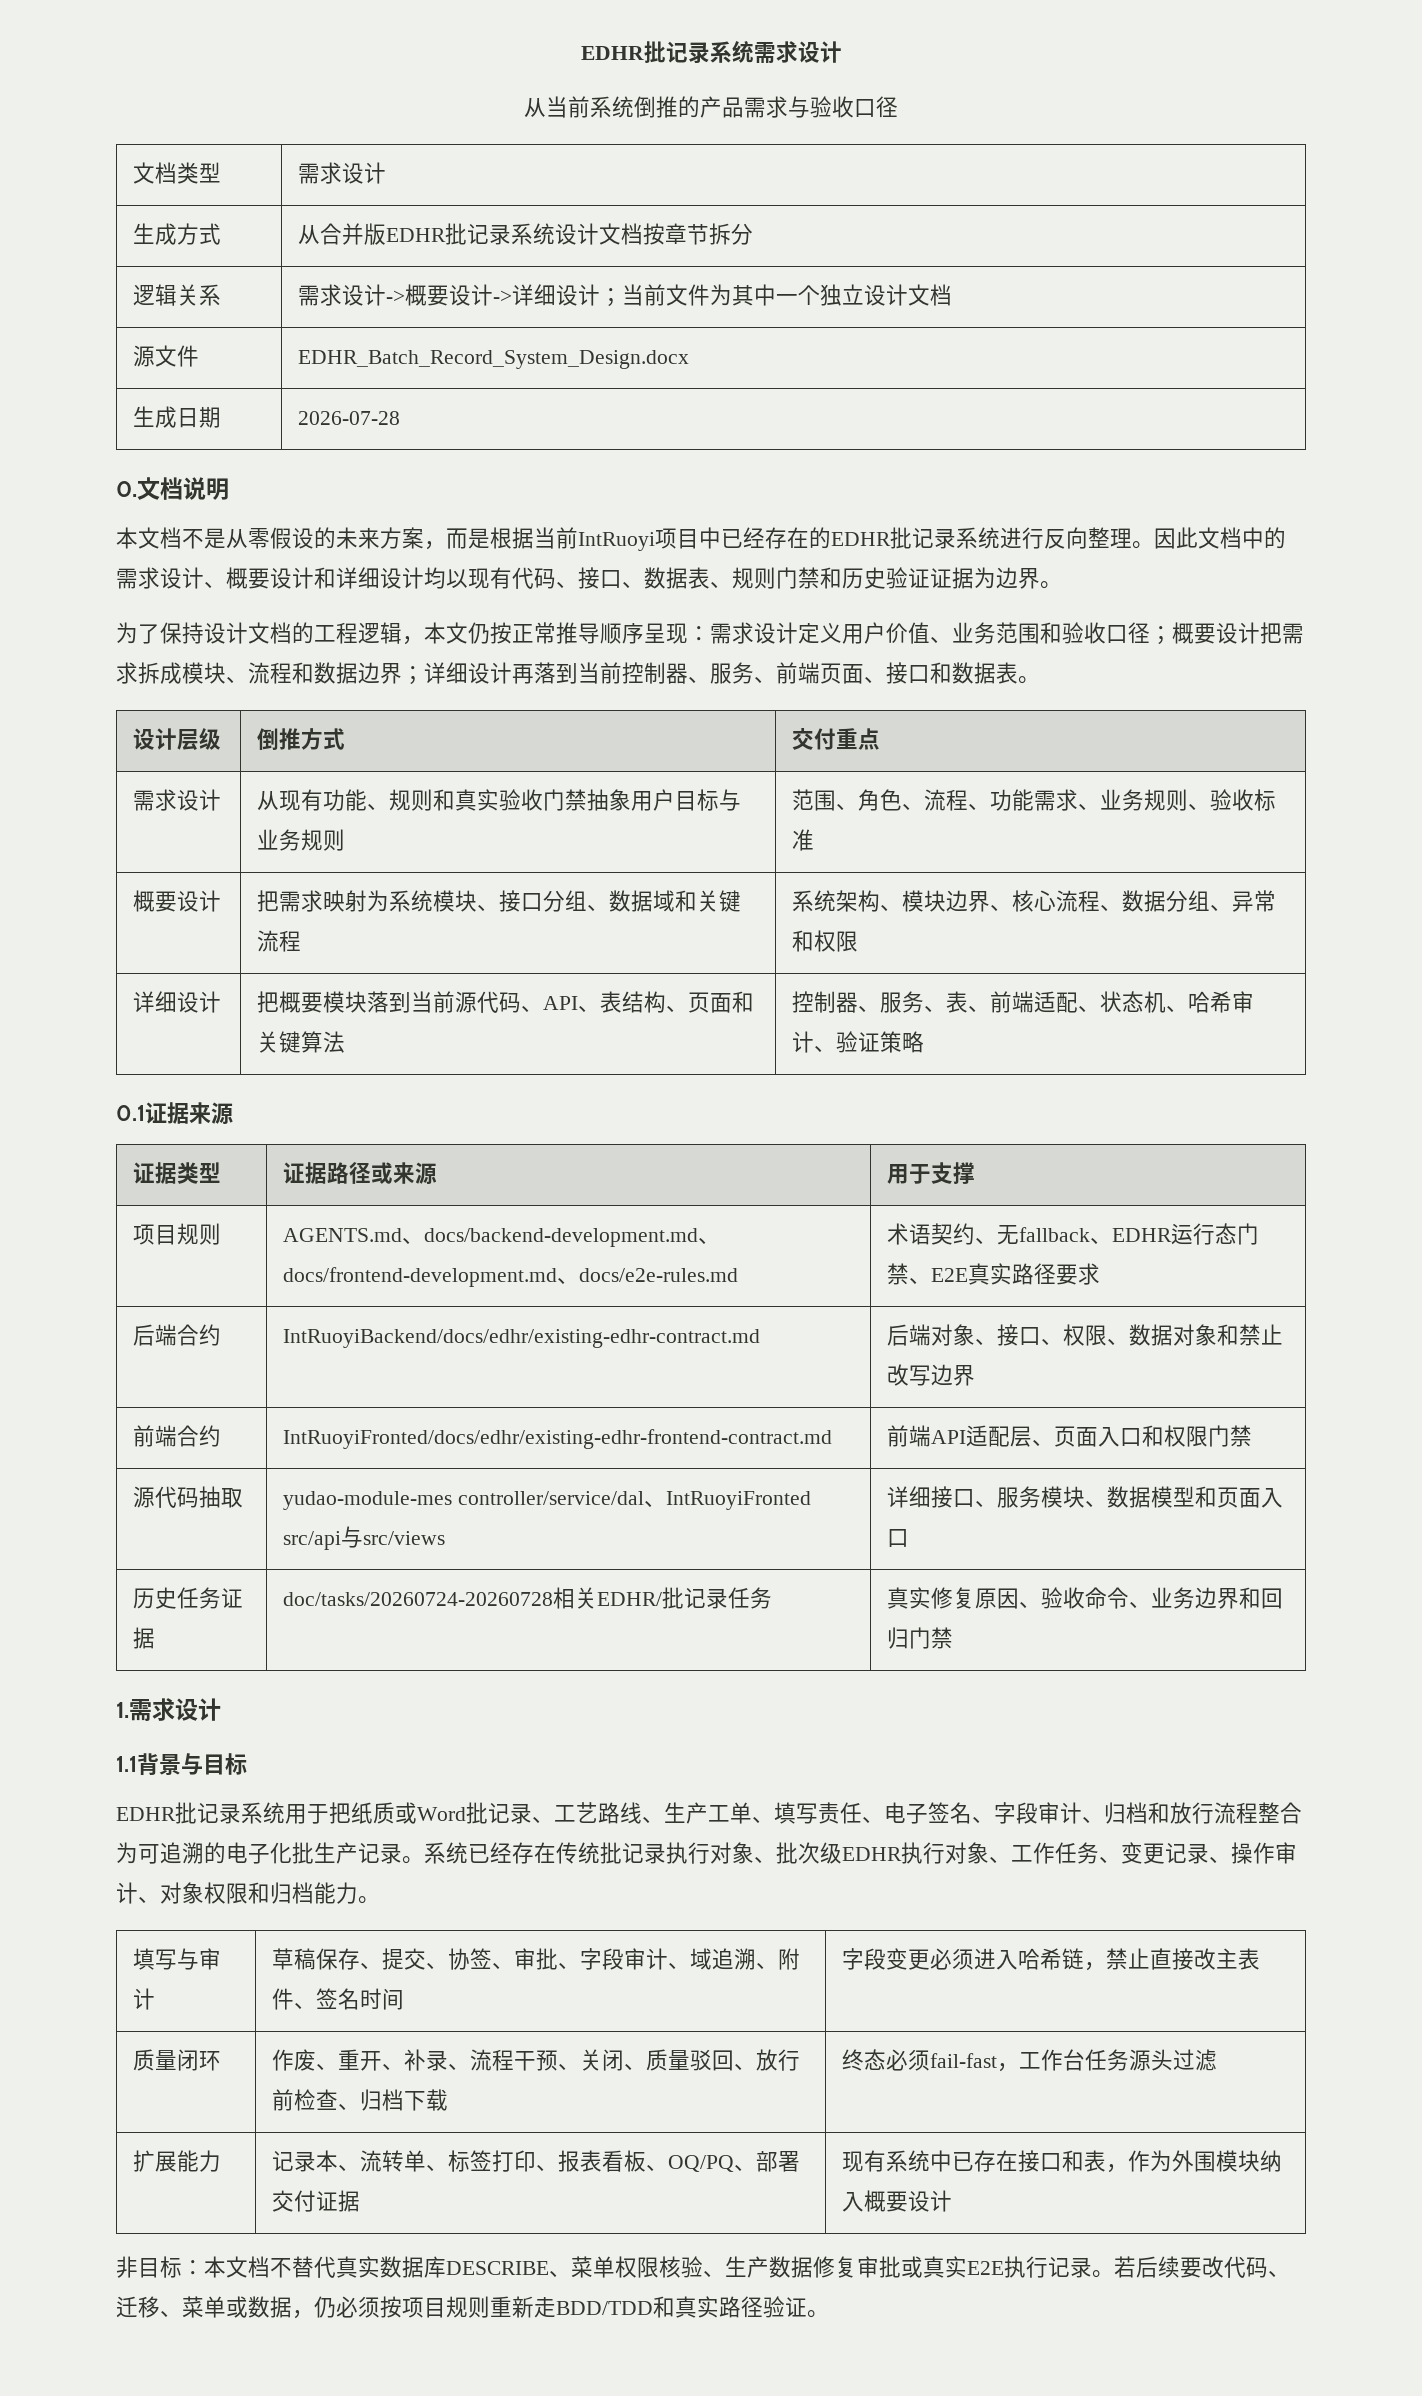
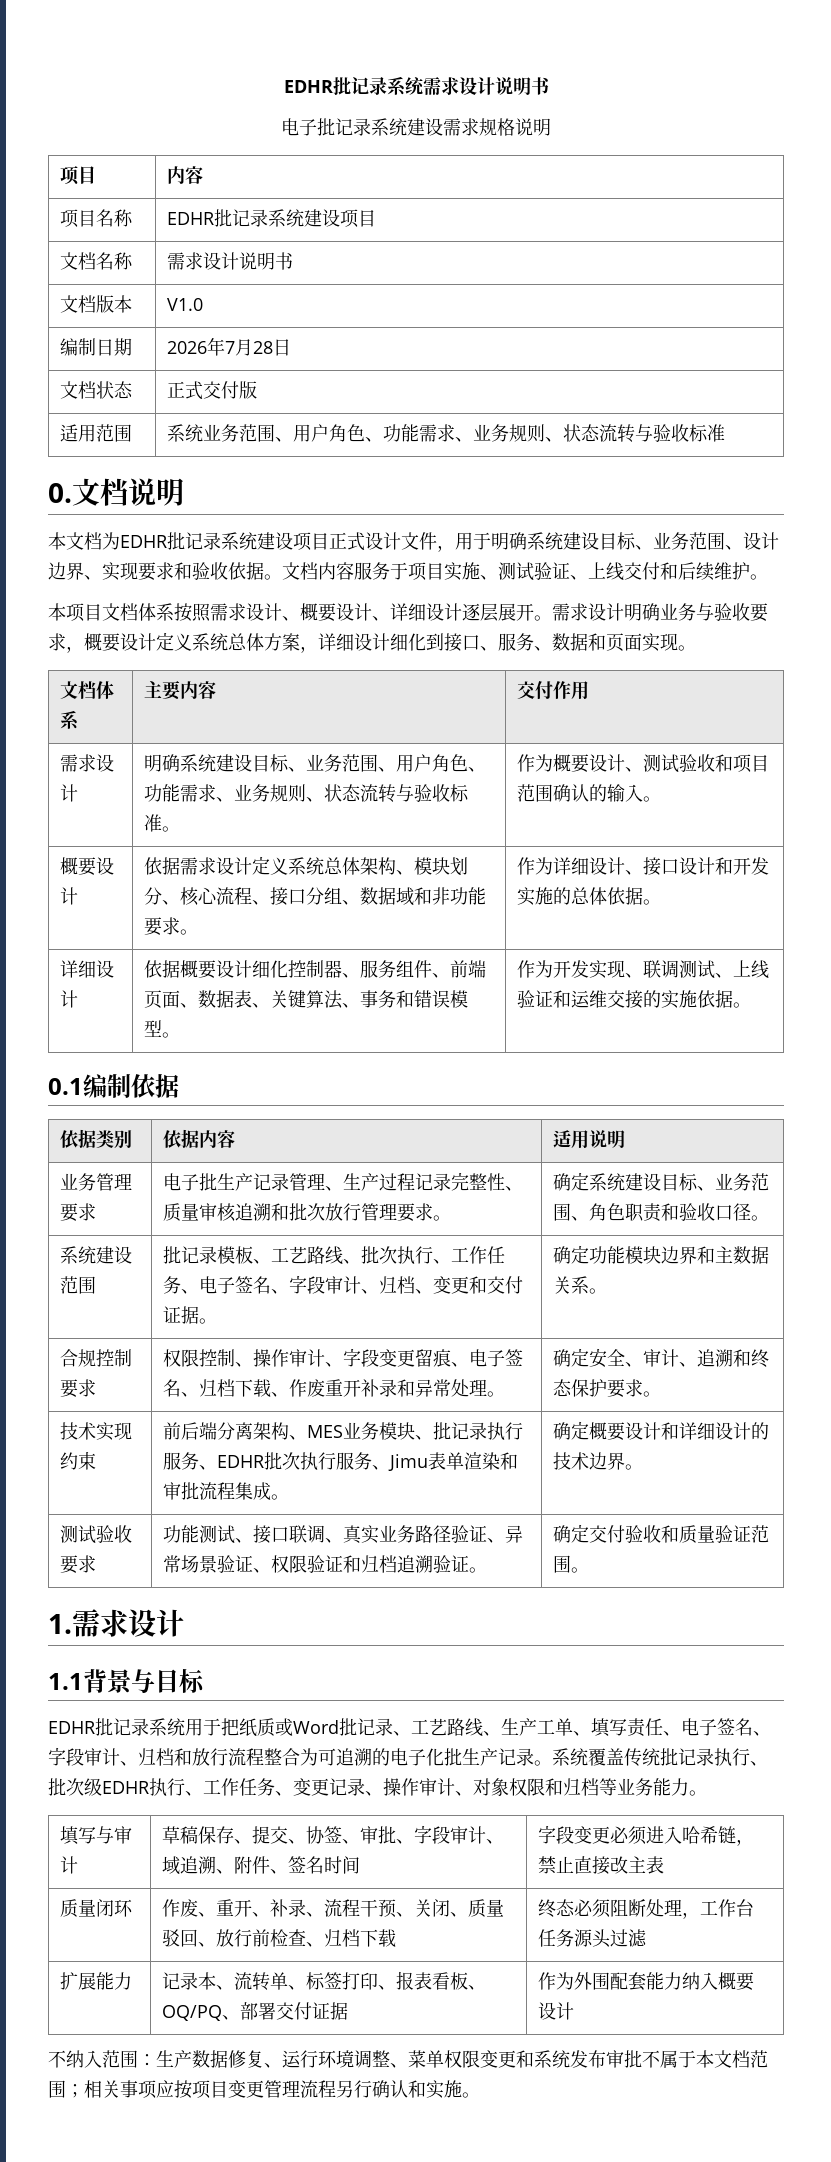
- EDHR批记录系统需求设计
- 从当前系统倒推的产品需求与验收口径
- 文档类型 | 需求设计
- 生成方式 | 从合并版EDHR批记录系统设计文档按章节拆分
- 逻辑关系 | 需求设计->概要设计->详细设计；当前文件为其中一个独立设计文档
- 源文件 | EDHR_Batch_Record_System_Design.docx
- 生成日期 | 2026-07-28
+ EDHR批记录系统需求设计说明书
+ 电子批记录系统建设需求规格说明
+ 项目 | 内容
+ 项目名称 | EDHR批记录系统建设项目
+ 文档名称 | 需求设计说明书
+ 文档版本 | V1.0
+ 编制日期 | 2026年7月28日
+ 文档状态 | 正式交付版
+ 适用范围 | 系统业务范围、用户角色、功能需求、业务规则、状态流转与验收标准
  0.文档说明
- 本文档不是从零假设的未来方案，而是根据当前IntRuoyi项目中已经存在的EDHR批记录系统进行反向整理。因此文档中的需求设计、概要设计和详细设计均以现有代码、接口、数据表、规则门禁和历史验证证据为边界。
- 为了保持设计文档的工程逻辑，本文仍按正常推导顺序呈现：需求设计定义用户价值、业务范围和验收口径；概要设计把需求拆成模块、流程和数据边界；详细设计再落到当前控制器、服务、前端页面、接口和数据表。
- 设计层级 | 倒推方式 | 交付重点
- 需求设计 | 从现有功能、规则和真实验收门禁抽象用户目标与业务规则 | 范围、角色、流程、功能需求、业务规则、验收标准
- 概要设计 | 把需求映射为系统模块、接口分组、数据域和关键流程 | 系统架构、模块边界、核心流程、数据分组、异常和权限
- 详细设计 | 把概要模块落到当前源代码、API、表结构、页面和关键算法 | 控制器、服务、表、前端适配、状态机、哈希审计、验证策略
- 0.1证据来源
- 证据类型 | 证据路径或来源 | 用于支撑
- 项目规则 | AGENTS.md、docs/backend-development.md、docs/frontend-development.md、docs/e2e-rules.md | 术语契约、无fallback、EDHR运行态门禁、E2E真实路径要求
- 后端合约 | IntRuoyiBackend/docs/edhr/existing-edhr-contract.md | 后端对象、接口、权限、数据对象和禁止改写边界
- 前端合约 | IntRuoyiFronted/docs/edhr/existing-edhr-frontend-contract.md | 前端API适配层、页面入口和权限门禁
- 源代码抽取 | yudao-module-mes controller/service/dal、IntRuoyiFronted src/api与src/views | 详细接口、服务模块、数据模型和页面入口
- 历史任务证据 | doc/tasks/20260724-20260728相关EDHR/批记录任务 | 真实修复原因、验收命令、业务边界和回归门禁
+ 本文档为EDHR批记录系统建设项目正式设计文件，用于明确系统建设目标、业务范围、设计边界、实现要求和验收依据。文档内容服务于项目实施、测试验证、上线交付和后续维护。
+ 本项目文档体系按照需求设计、概要设计、详细设计逐层展开。需求设计明确业务与验收要求，概要设计定义系统总体方案，详细设计细化到接口、服务、数据和页面实现。
+ 文档体系 | 主要内容 | 交付作用
+ 需求设计 | 明确系统建设目标、业务范围、用户角色、功能需求、业务规则、状态流转与验收标准。 | 作为概要设计、测试验收和项目范围确认的输入。
+ 概要设计 | 依据需求设计定义系统总体架构、模块划分、核心流程、接口分组、数据域和非功能要求。 | 作为详细设计、接口设计和开发实施的总体依据。
+ 详细设计 | 依据概要设计细化控制器、服务组件、前端页面、数据表、关键算法、事务和错误模型。 | 作为开发实现、联调测试、上线验证和运维交接的实施依据。
+ 0.1编制依据
+ 依据类别 | 依据内容 | 适用说明
+ 业务管理要求 | 电子批生产记录管理、生产过程记录完整性、质量审核追溯和批次放行管理要求。 | 确定系统建设目标、业务范围、角色职责和验收口径。
+ 系统建设范围 | 批记录模板、工艺路线、批次执行、工作任务、电子签名、字段审计、归档、变更和交付证据。 | 确定功能模块边界和主数据关系。
+ 合规控制要求 | 权限控制、操作审计、字段变更留痕、电子签名、归档下载、作废重开补录和异常处理。 | 确定安全、审计、追溯和终态保护要求。
+ 技术实现约束 | 前后端分离架构、MES业务模块、批记录执行服务、EDHR批次执行服务、Jimu表单渲染和审批流程集成。 | 确定概要设计和详细设计的技术边界。
+ 测试验收要求 | 功能测试、接口联调、真实业务路径验证、异常场景验证、权限验证和归档追溯验证。 | 确定交付验收和质量验证范围。
- 系统已经存在传统批记录执行对象、批次级EDHR执行对象、工作任务、变更记录、操作审计、对象权限和归档能力。
+ 系统覆盖传统批记录执行、批次级EDHR执行、工作任务、变更记录、操作审计、对象权限和归档等业务能力。
- 质量闭环 | 作废、重开、补录、流程干预、关闭、质量驳回、放行前检查、归档下载 | 终态必须fail-fast，工作台任务源头过滤
+ 质量闭环 | 作废、重开、补录、流程干预、关闭、质量驳回、放行前检查、归档下载 | 终态必须阻断处理，工作台任务源头过滤
- 扩展能力 | 记录本、流转单、标签打印、报表看板、OQ/PQ、部署交付证据 | 现有系统中已存在接口和表，作为外围模块纳入概要设计
- 非目标：本文档不替代真实数据库DESCRIBE、菜单权限核验、生产数据修复审批或真实E2E执行记录。若后续要改代码、迁移、菜单或数据，仍必须按项目规则重新走BDD/TDD和真实路径验证。
+ 扩展能力 | 记录本、流转单、标签打印、报表看板、OQ/PQ、部署交付证据 | 作为外围配套能力纳入概要设计
+ 不纳入范围：生产数据修复、运行环境调整、菜单权限变更和系统发布审批不属于本文档范围；相关事项应按项目变更管理流程另行确认和实施。

